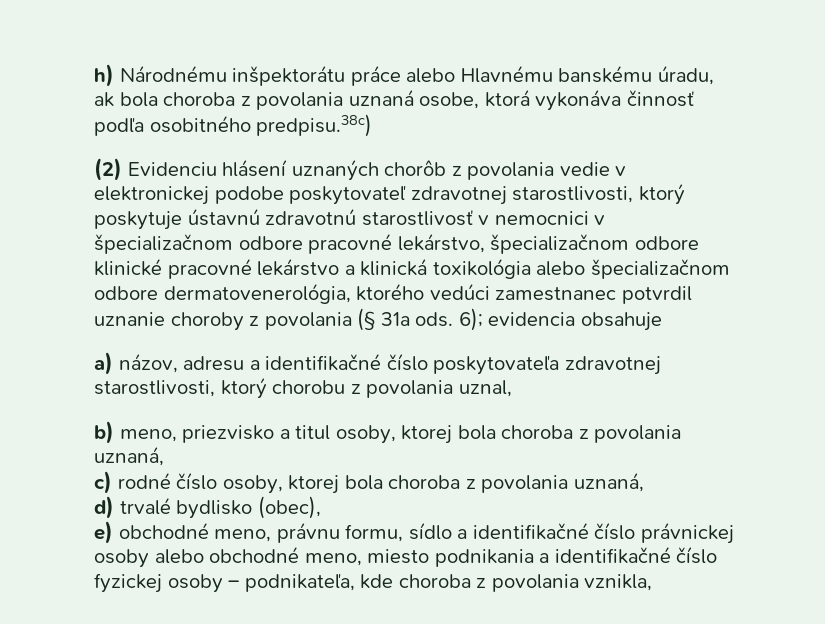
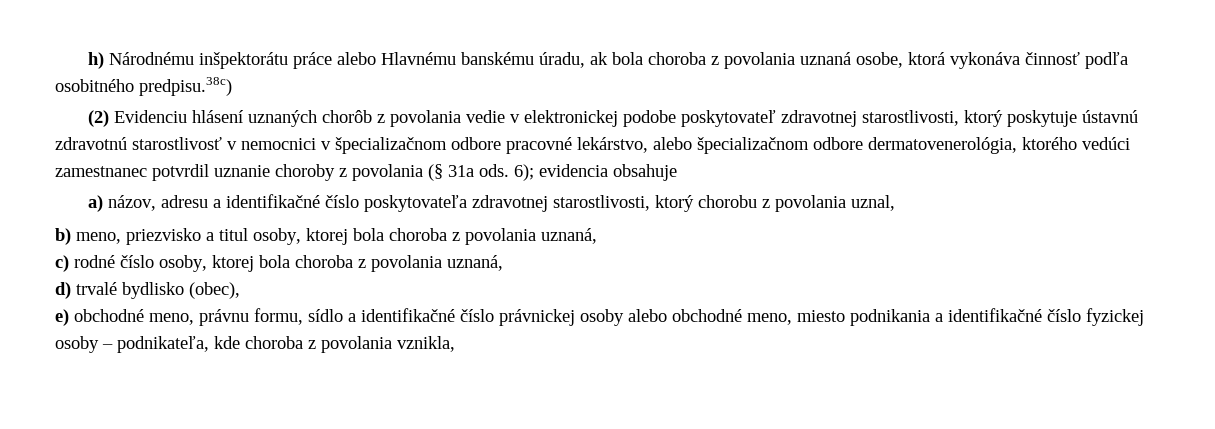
- (2) Evidenciu hlásení uznaných chorôb z povolania vedie v elektronickej podobe poskytovateľ zdravotnej starostlivosti, ktorý poskytuje ústavnú zdravotnú starostlivosť v nemocnici v špecializačnom odbore pracovné lekárstvo, špecializačnom odbore klinické pracovné lekárstvo a klinická toxikológia alebo špecializačnom odbore dermatovenerológia, ktorého vedúci zamestnanec potvrdil uznanie choroby z povolania (§ 31a ods.
+ (2) Evidenciu hlásení uznaných chorôb z povolania vedie v elektronickej podobe poskytovateľ zdravotnej starostlivosti, ktorý poskytuje ústavnú zdravotnú starostlivosť v nemocnici v špecializačnom odbore pracovné lekárstvo, alebo špecializačnom odbore dermatovenerológia, ktorého vedúci zamestnanec potvrdil uznanie choroby z povolania (§ 31a ods.

